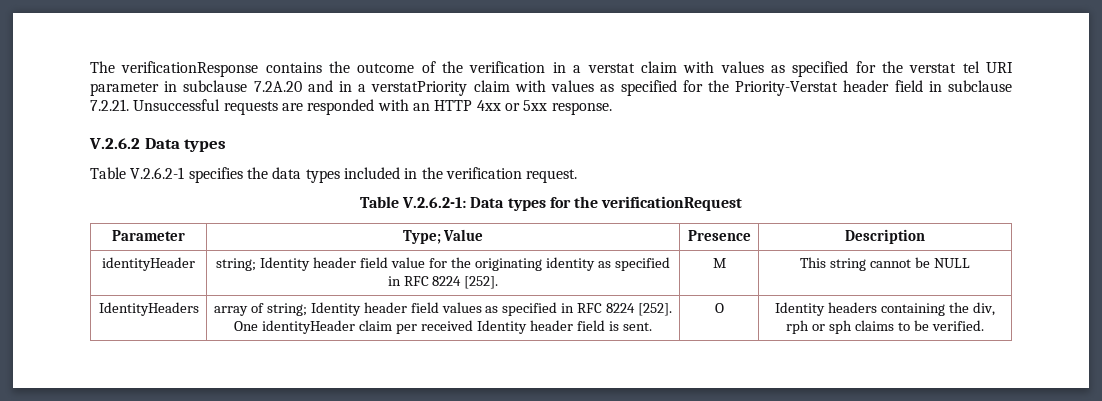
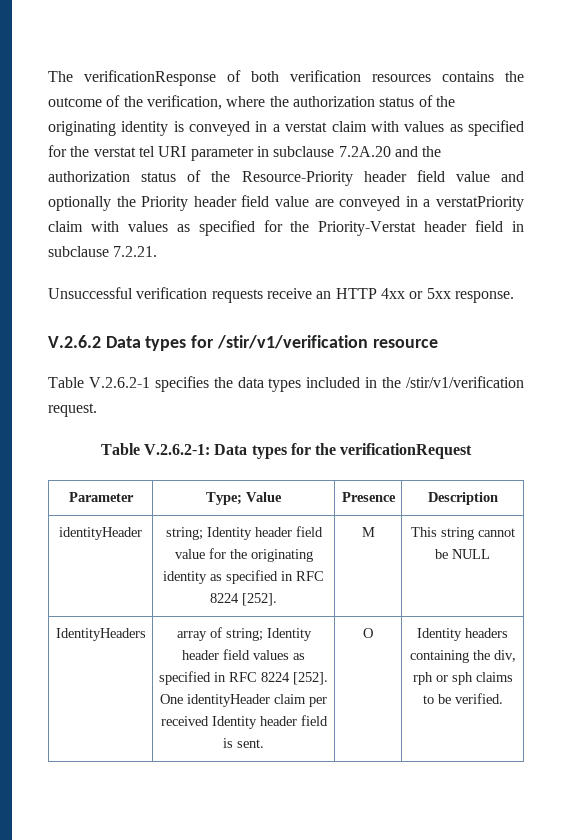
- The verificationResponse contains the outcome of the verification in a verstat claim with values as specified for the verstat tel URI parameter in subclause 7.2A.20 and in a verstatPriority claim with values as specified for the Priority-Verstat header field in subclause 7.2.21. Unsuccessful requests are responded with an HTTP 4xx or 5xx response.
+ The verificationResponse of both verification resources contains the outcome of the verification, where the authorization status of the originating identity is conveyed in a verstat claim with values as specified for the verstat tel URI parameter in subclause 7.2A.20 and the authorization status of the Resource-Priority header field value and optionally the Priority header field value are conveyed in a verstatPriority claim with values as specified for the Priority-Verstat header field in subclause 7.2.21.
+ Unsuccessful verification requests receive an HTTP 4xx or 5xx response.
- V.2.6.2 Data types
+ V.2.6.2 Data types for /stir/v1/verification resource
- Table V.2.6.2-1 specifies the data types included in the verification request.
+ Table V.2.6.2-1 specifies the data types included in the /stir/v1/verification request.

